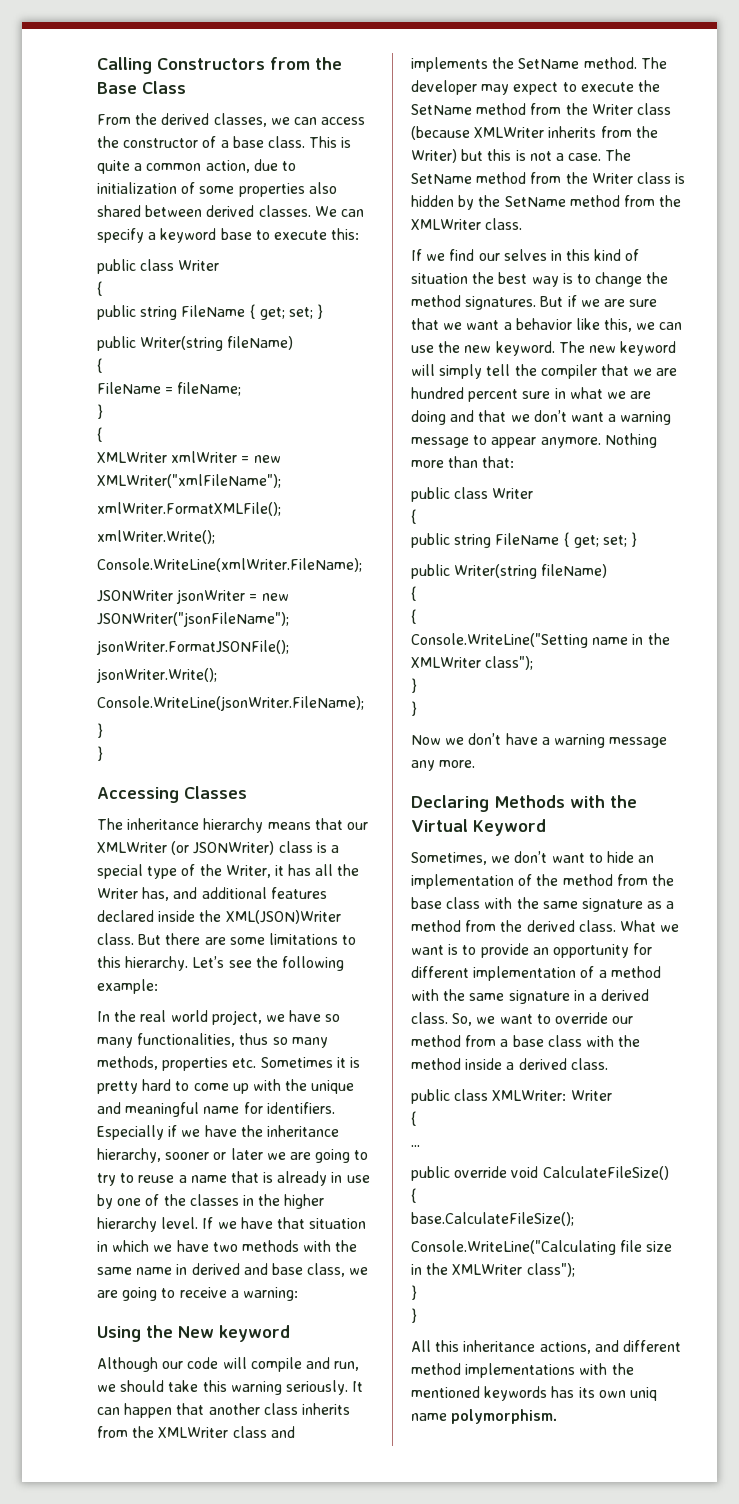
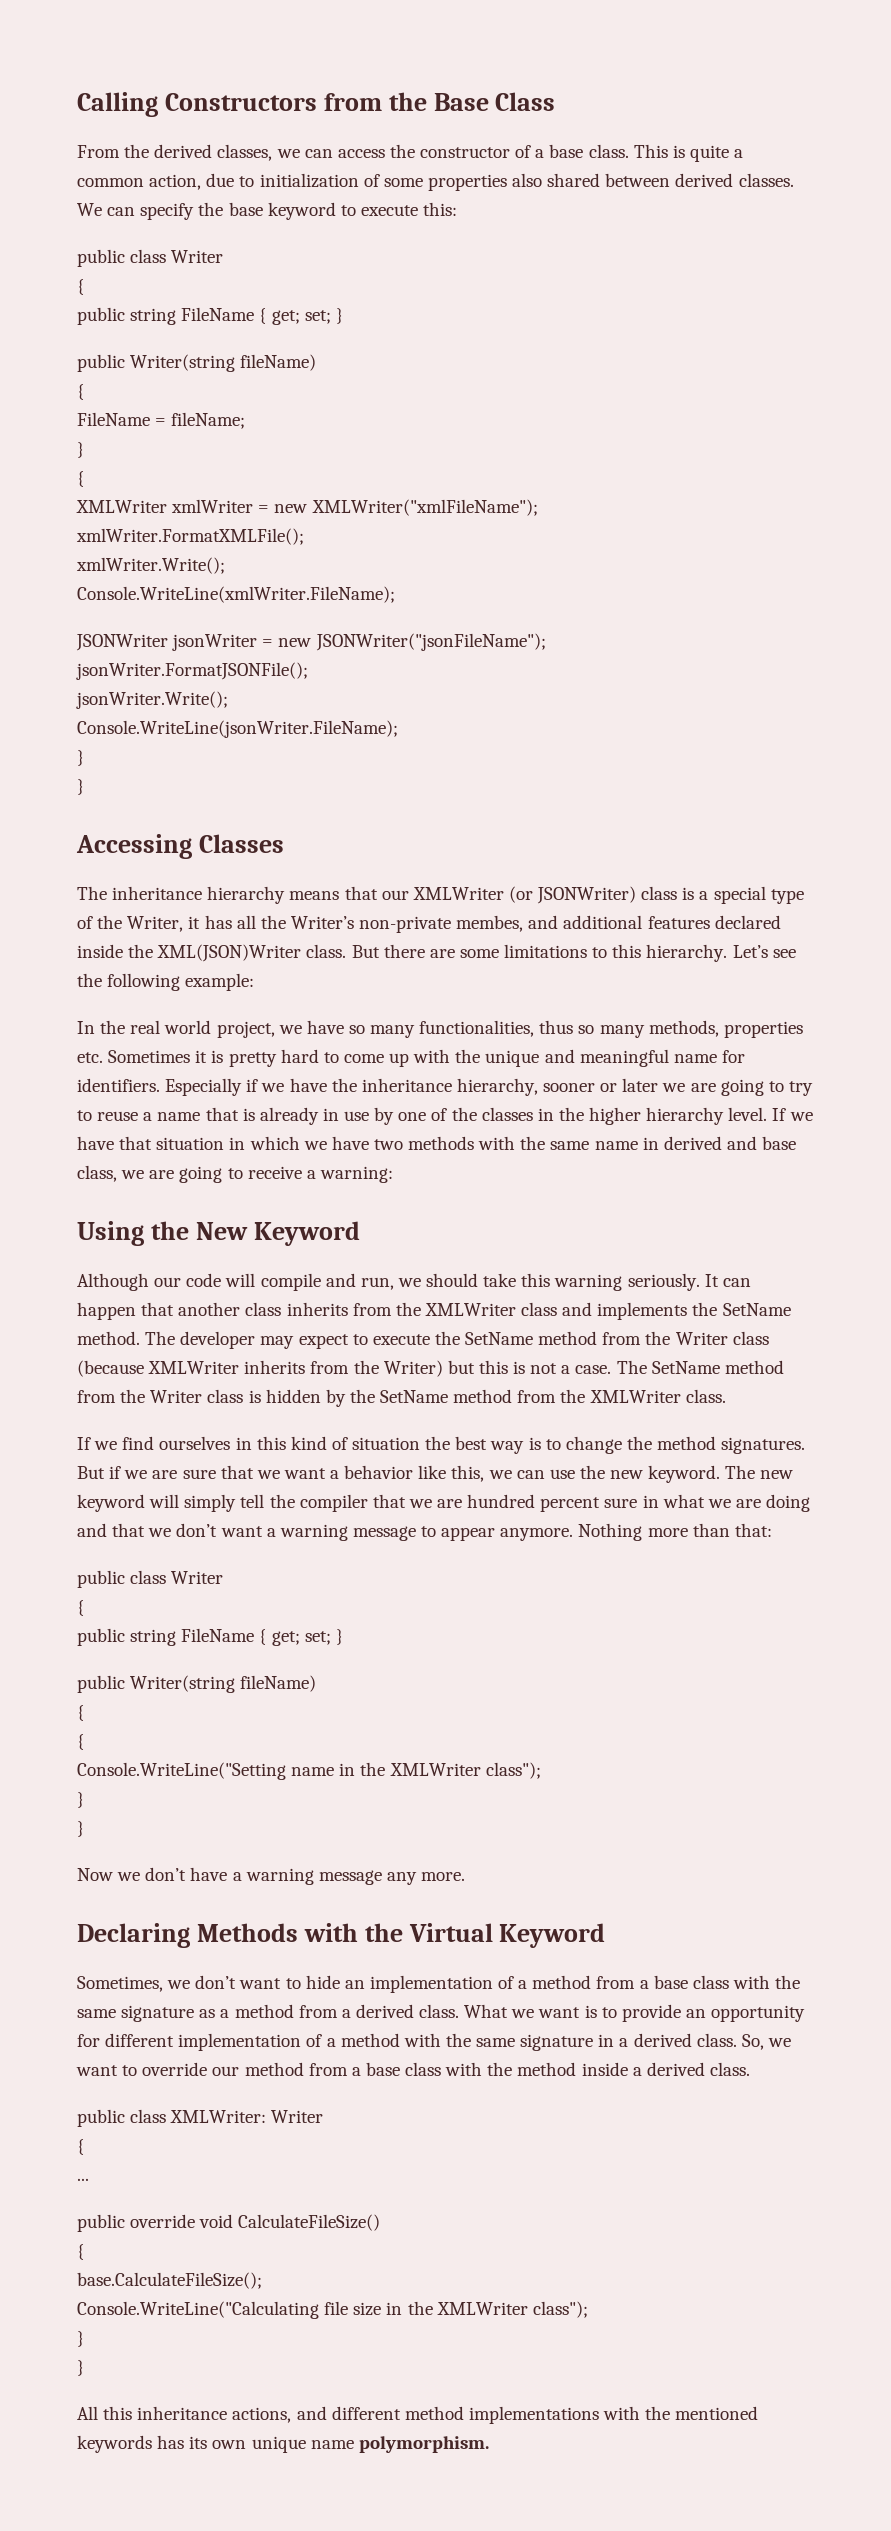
- We can specify a keyword base to execute this:
+ We can specify the base keyword to execute this:
- The inheritance hierarchy means that our XMLWriter (or JSONWriter) class is a special type of the Writer, it has all the Writer has, and additional features declared inside the XML(JSON)Writer class.
+ The inheritance hierarchy means that our XMLWriter (or JSONWriter) class is a special type of the Writer, it has all the Writer’s non-private membes, and additional features declared inside the XML(JSON)Writer class.
- Using the New keyword
+ Using the New Keyword
- If we find our selves in this kind of situation the best way is to change the method signatures.
+ If we find ourselves in this kind of situation the best way is to change the method signatures.
- Sometimes, we don’t want to hide an implementation of the method from the base class with the same signature as a method from the derived class.
+ Sometimes, we don’t want to hide an implementation of a method from a base class with the same signature as a method from a derived class.
- All this inheritance actions, and different method implementations with the mentioned keywords has its own uniq name polymorphism.
+ All this inheritance actions, and different method implementations with the mentioned keywords has its own unique name polymorphism.

